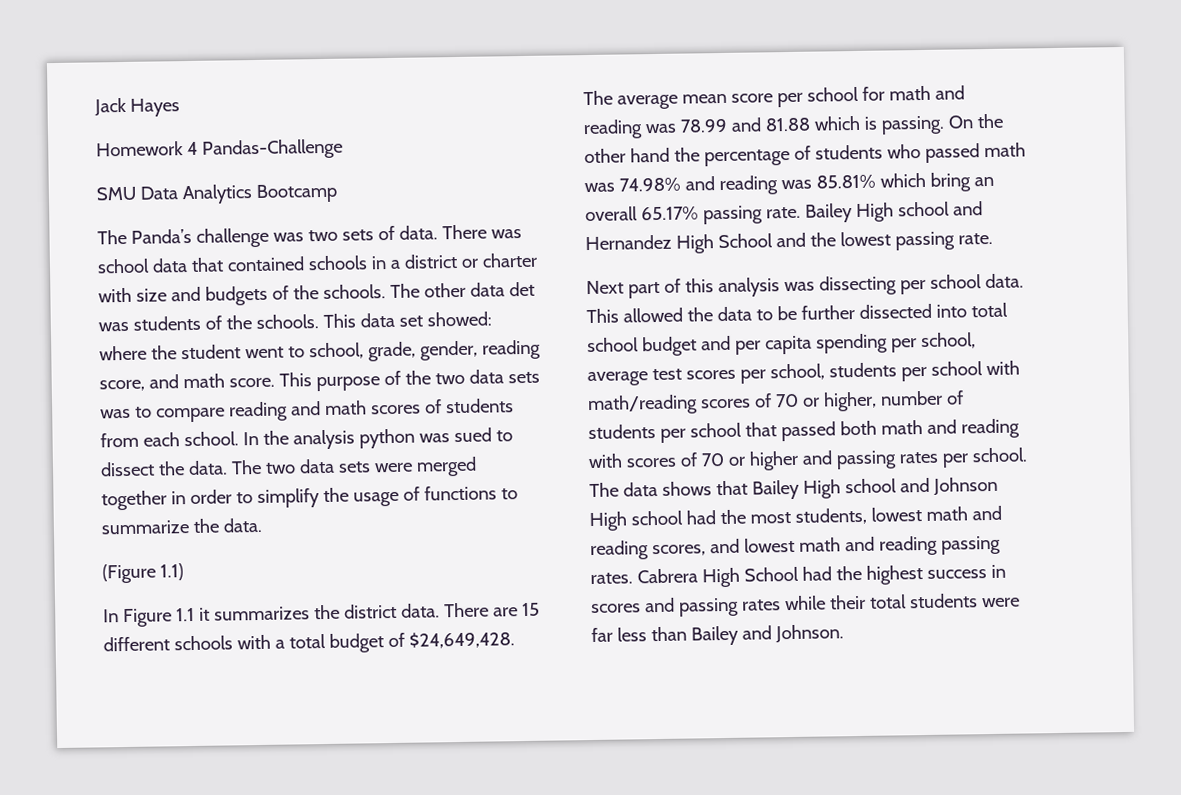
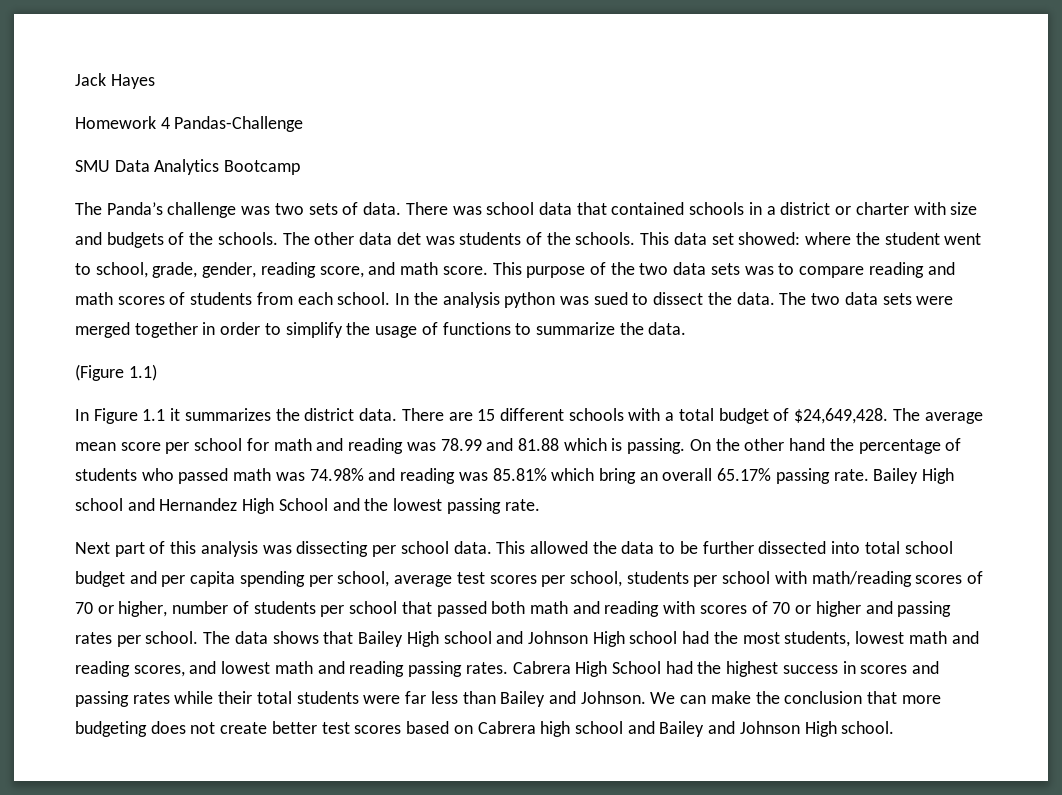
+ We can make the conclusion that more budgeting does not create better test scores based on Cabrera high school and Bailey and Johnson High school.

